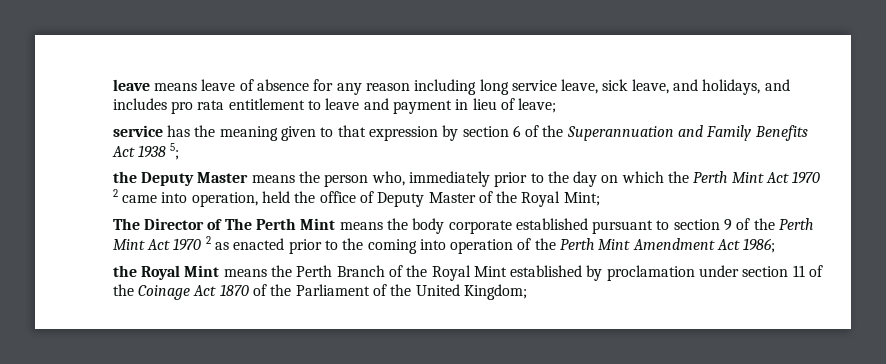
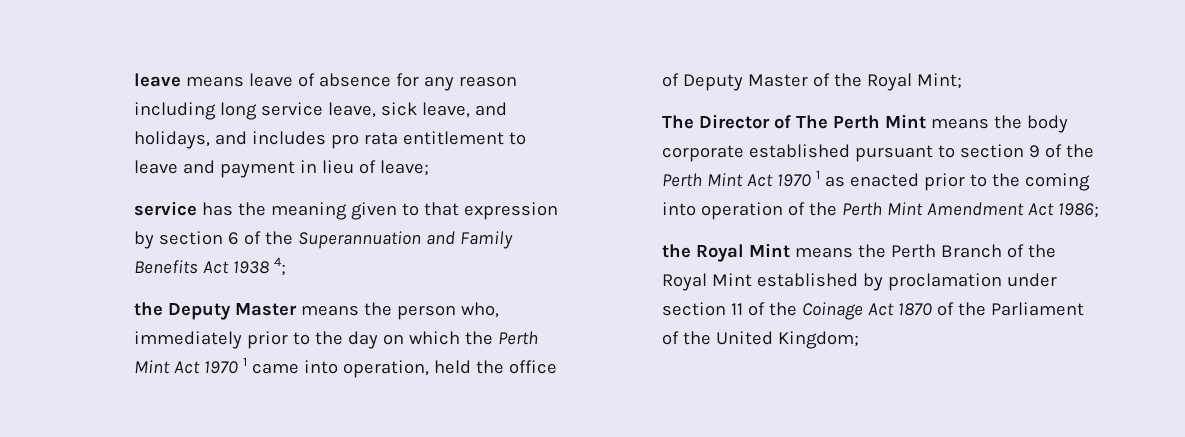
- service has the meaning given to that expression by section 6 of the Superannuation and Family Benefits Act 1938 5;
+ service has the meaning given to that expression by section 6 of the Superannuation and Family Benefits Act 1938 4;
- the Deputy Master means the person who, immediately prior to the day on which the Perth Mint Act 1970 2 came into operation, held the office of Deputy Master of the Royal Mint;
+ the Deputy Master means the person who, immediately prior to the day on which the Perth Mint Act 1970 1 came into operation, held the office of Deputy Master of the Royal Mint;
- The Director of The Perth Mint means the body corporate established pursuant to section 9 of the Perth Mint Act 1970 2 as enacted prior to the coming into operation of the Perth Mint Amendment Act 1986;
+ The Director of The Perth Mint means the body corporate established pursuant to section 9 of the Perth Mint Act 1970 1 as enacted prior to the coming into operation of the Perth Mint Amendment Act 1986;

